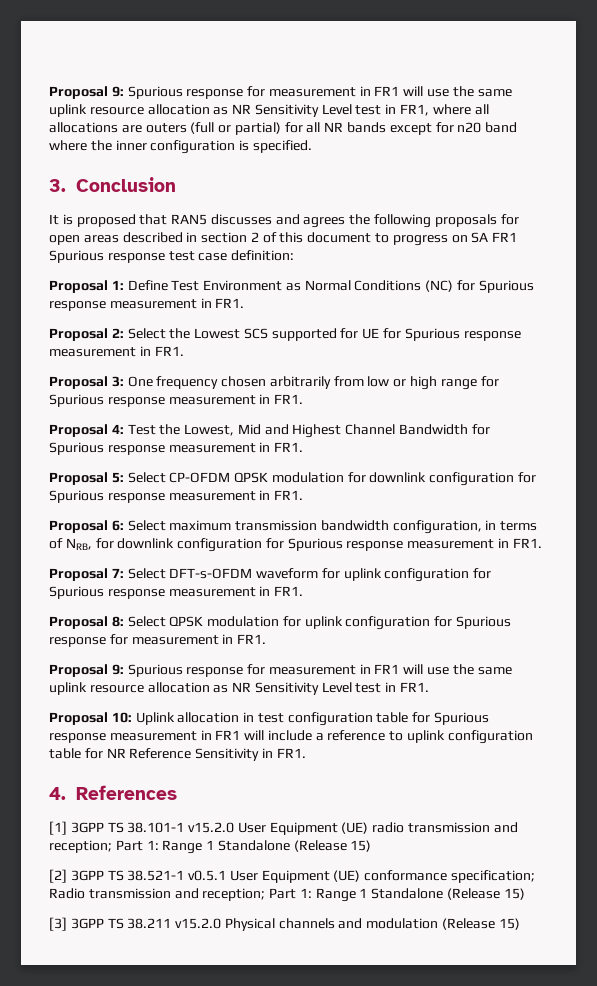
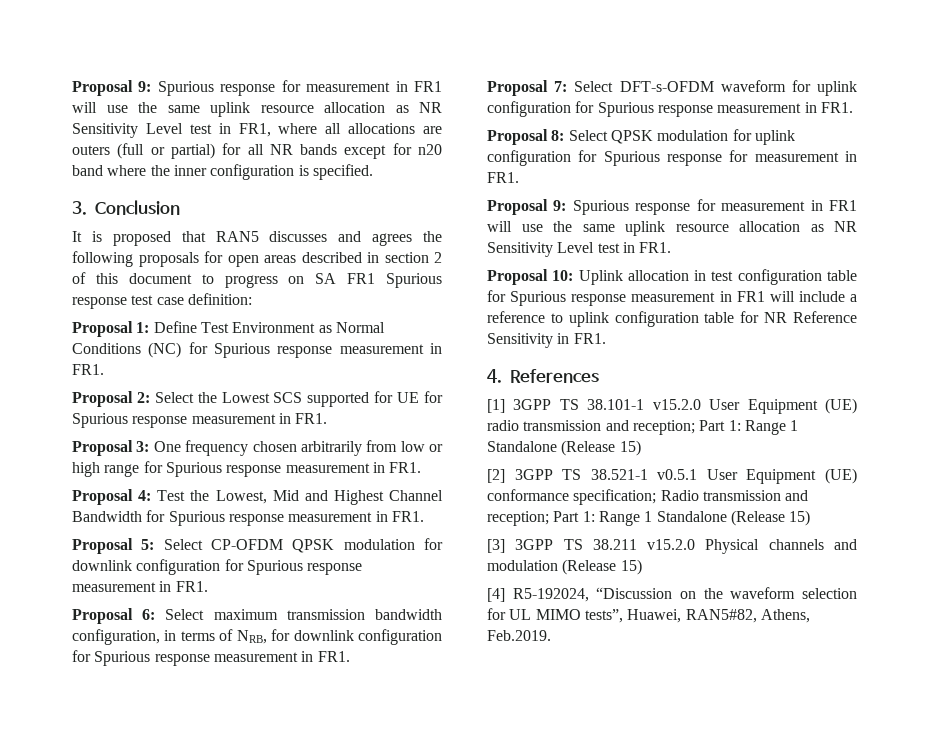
+ [4] R5-192024, “Discussion on the waveform selection for UL MIMO tests”, Huawei, RAN5#82, Athens, Feb.2019.

